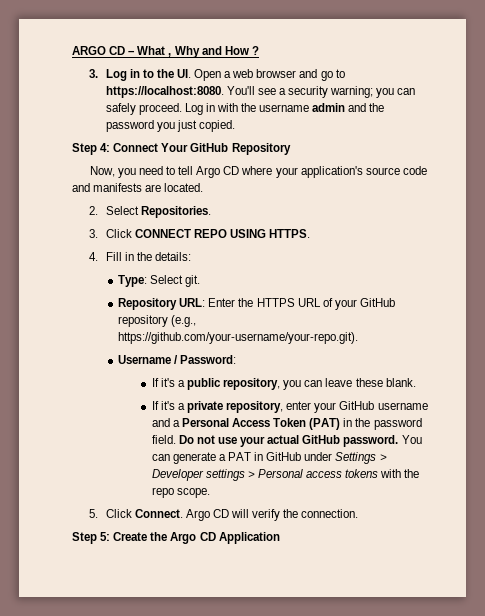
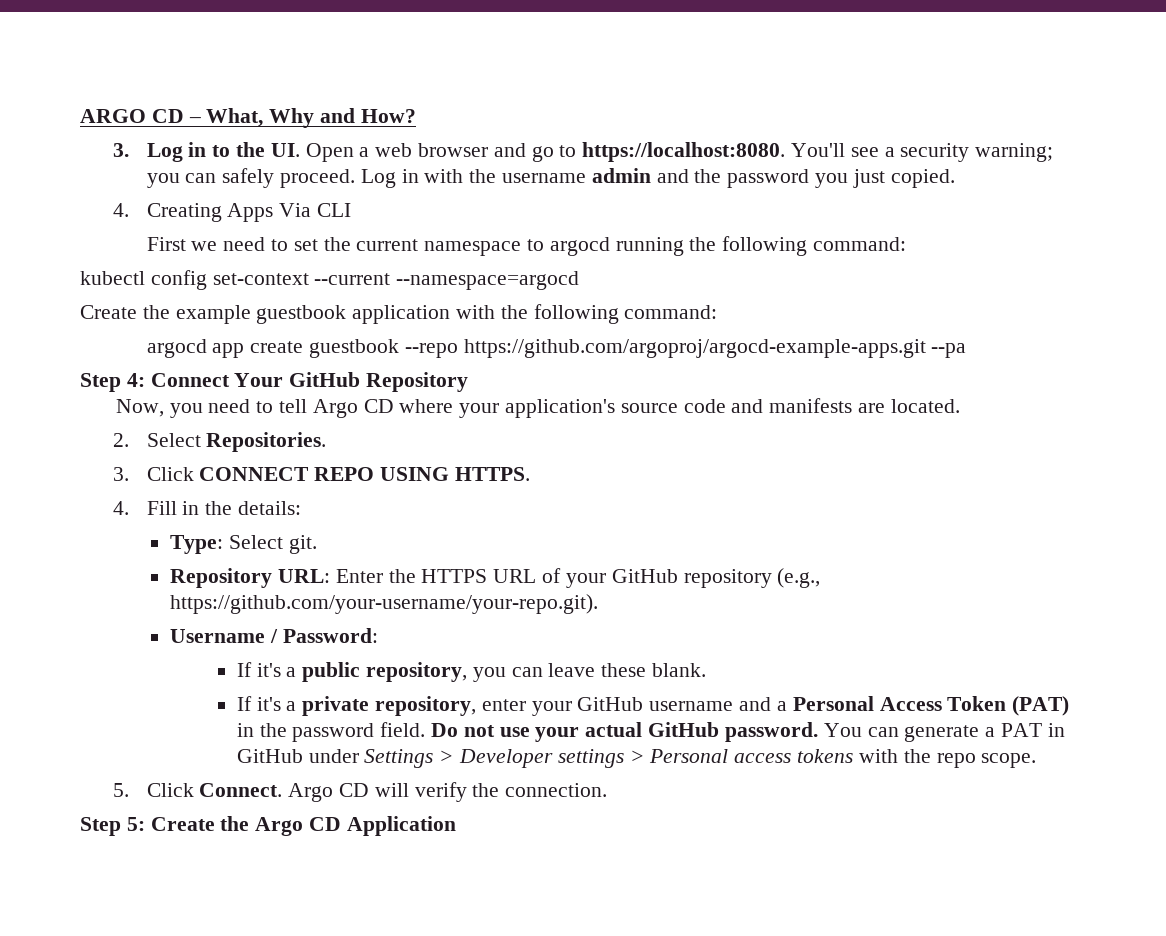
- ARGO CD – What , Why and How ?
+ ARGO CD – What, Why and How?
+ 4. Creating Apps Via CLI
+ First we need to set the current namespace to argocd running the following command:
+ kubectl config set-context --current --namespace=argocd
+ Create the example guestbook application with the following command:
+ argocd app create guestbook --repo https://github.com/argoproj/argocd-example-apps.git --pa

